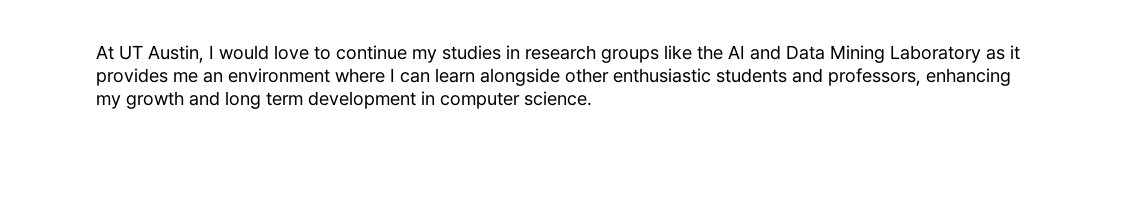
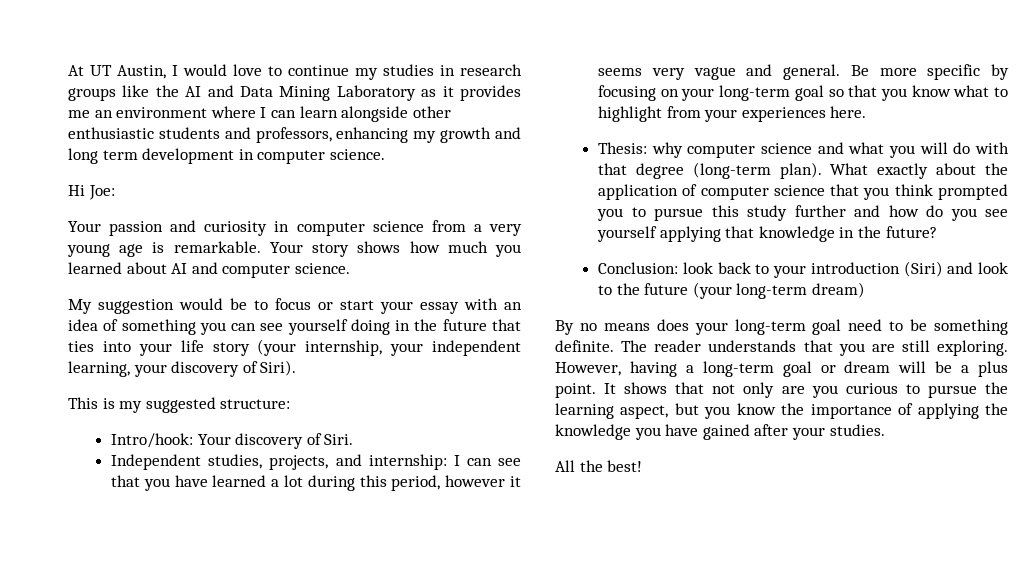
+ Hi Joe:
+ Your passion and curiosity in computer science from a very young age is remarkable. Your story shows how much you learned about AI and computer science.
+ My suggestion would be to focus or start your essay with an idea of something you can see yourself doing in the future that ties into your life story (your internship, your independent learning, your discovery of Siri).
+ This is my suggested structure:
+ Intro/hook: Your discovery of Siri.
+ Independent studies, projects, and internship: I can see that you have learned a lot during this period, however it seems very vague and general. Be more specific by focusing on your long-term goal so that you know what to highlight from your experiences here.
+ Thesis: why computer science and what you will do with that degree (long-term plan). What exactly about the application of computer science that you think prompted you to pursue this study further and how do you see yourself applying that knowledge in the future?
+ Conclusion: look back to your introduction (Siri) and look to the future (your long-term dream)
+ By no means does your long-term goal need to be something definite. The reader understands that you are still exploring. However, having a long-term goal or dream will be a plus point. It shows that not only are you curious to pursue the learning aspect, but you know the importance of applying the knowledge you have gained after your studies.
+ All the best!

